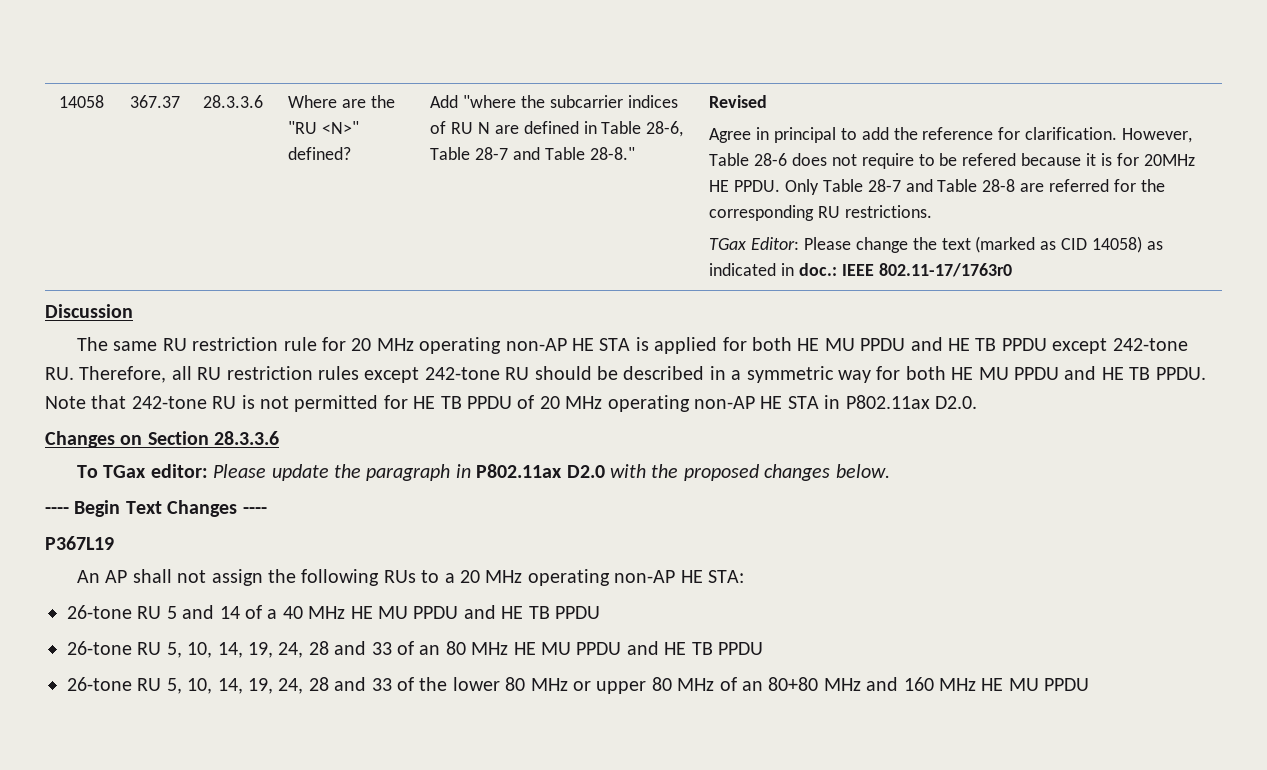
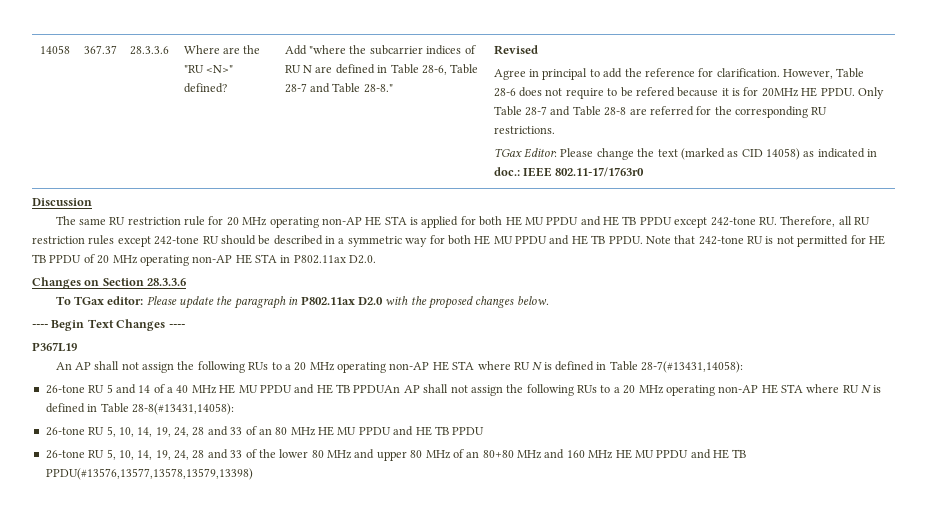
- An AP shall not assign the following RUs to a 20 MHz operating non-AP HE STA:
+ An AP shall not assign the following RUs to a 20 MHz operating non-AP HE STA where RU N is defined in Table 28-7(#13431,14058):
- 26-tone RU 5 and 14 of a 40 MHz HE MU PPDU and HE TB PPDU
+ 26-tone RU 5 and 14 of a 40 MHz HE MU PPDU and HE TB PPDUAn AP shall not assign the following RUs to a 20 MHz operating non-AP HE STA where RU N is defined in Table 28-8(#13431,14058):
- 26-tone RU 5, 10, 14, 19, 24, 28 and 33 of the lower 80 MHz or upper 80 MHz of an 80+80 MHz and 160 MHz HE MU PPDU
+ 26-tone RU 5, 10, 14, 19, 24, 28 and 33 of the lower 80 MHz and upper 80 MHz of an 80+80 MHz and 160 MHz HE MU PPDU and HE TB PPDU(#13576,13577,13578,13579,13398)

